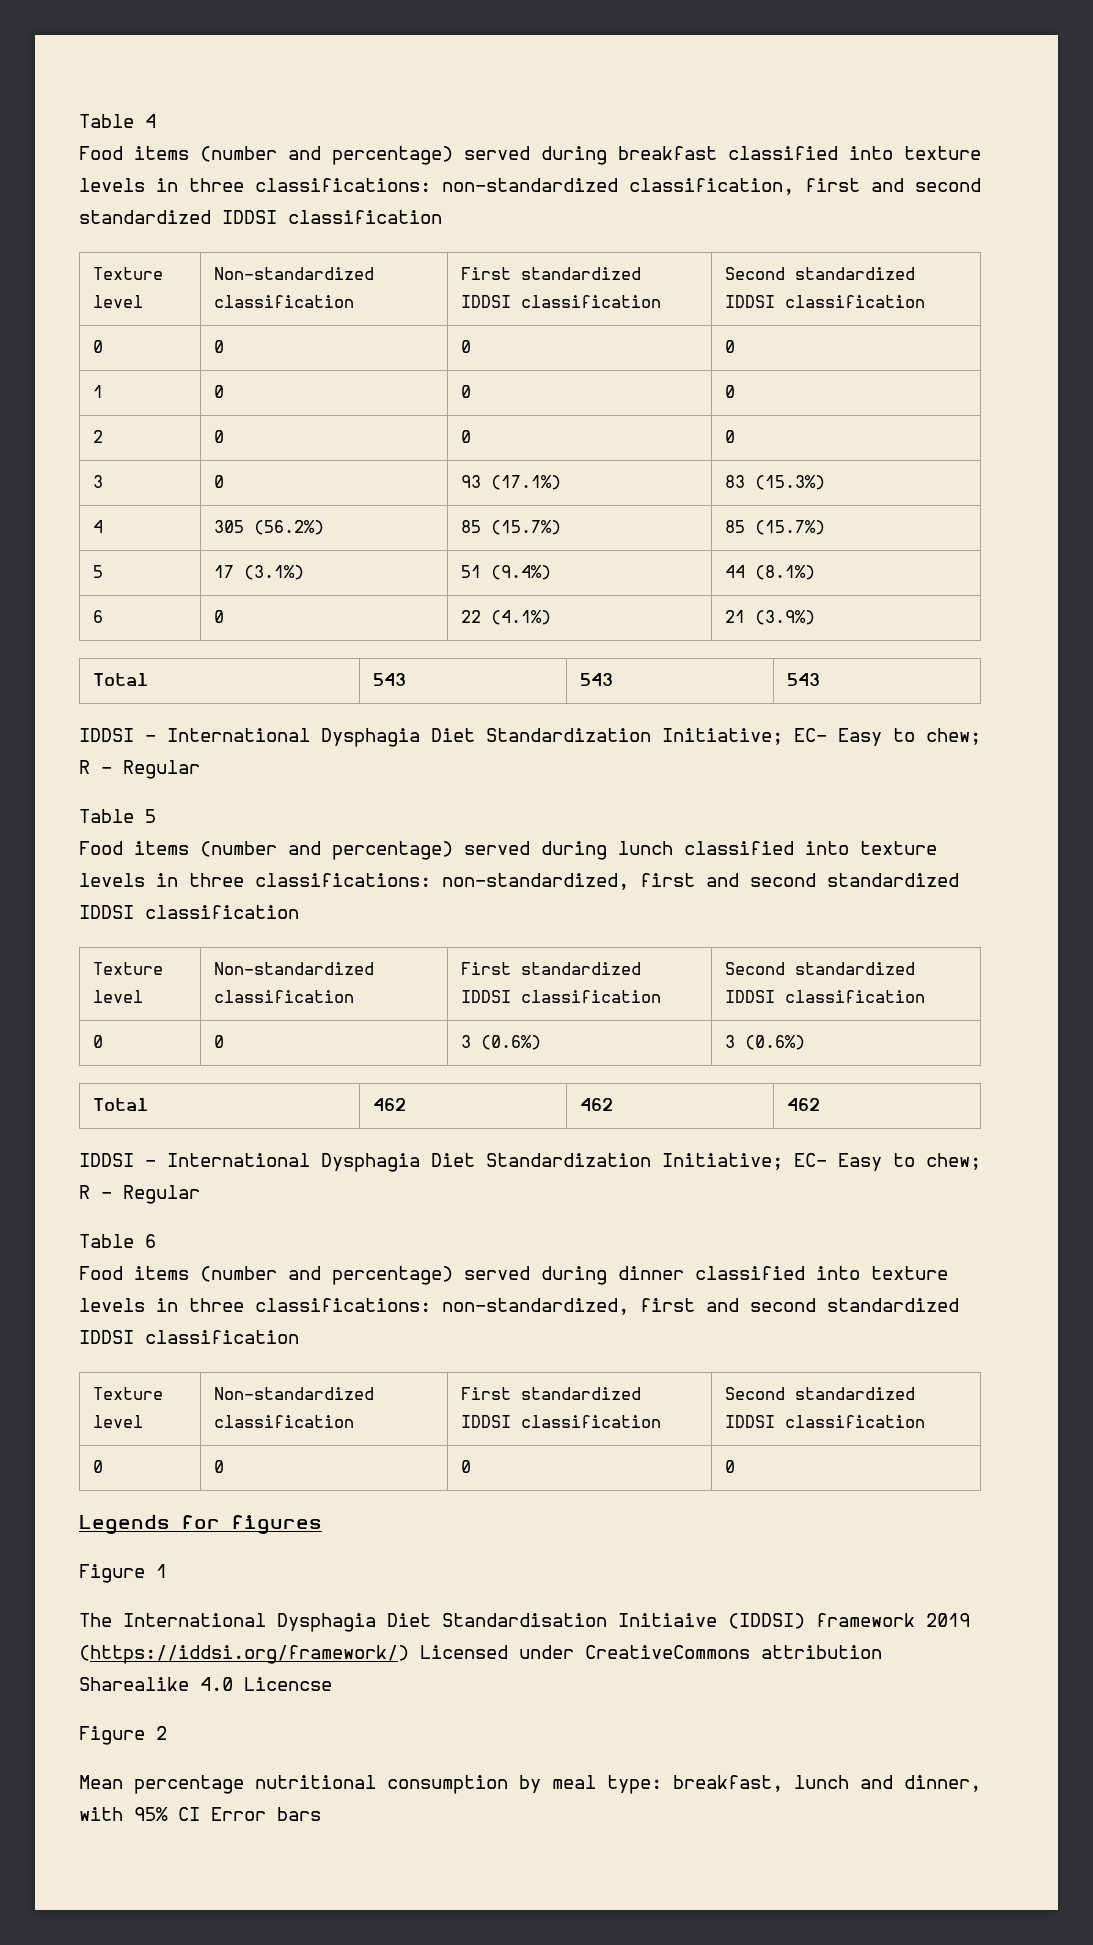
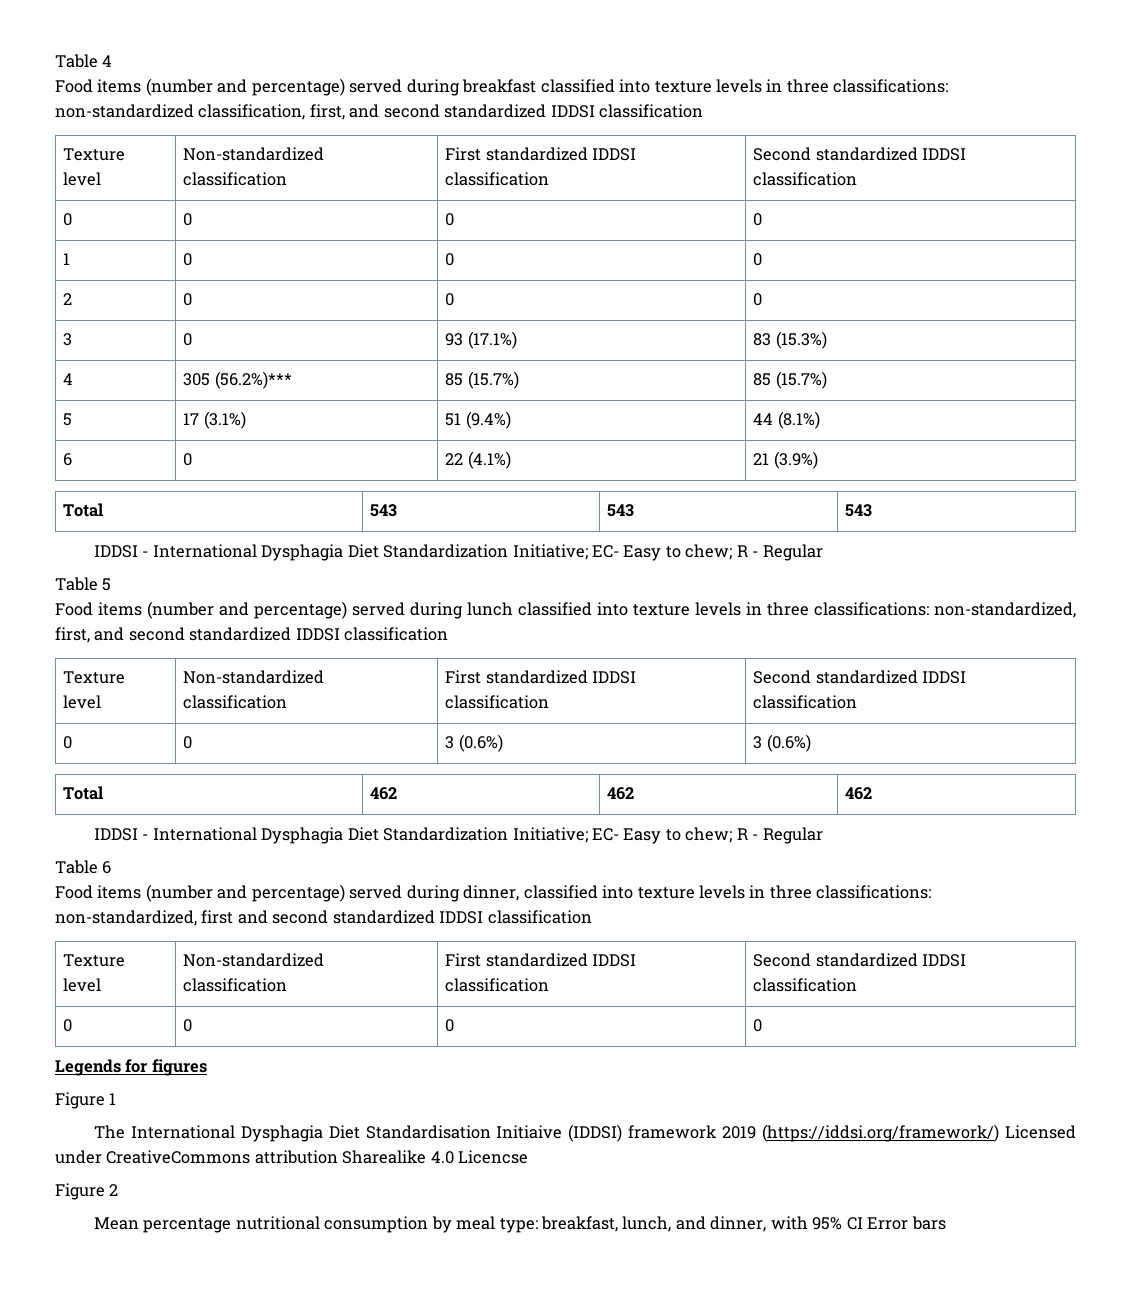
- Food items (number and percentage) served during breakfast classified into texture levels in three classifications: non-standardized classification, first and second standardized IDDSI classification
+ Food items (number and percentage) served during breakfast classified into texture levels in three classifications: non-standardized classification, first, and second standardized IDDSI classification
- 4 | 305 (56.2%) | 85 (15.7%) | 85 (15.7%)
+ 4 | 305 (56.2%)*** | 85 (15.7%) | 85 (15.7%)
- Food items (number and percentage) served during lunch classified into texture levels in three classifications: non-standardized, first and second standardized IDDSI classification
+ Food items (number and percentage) served during lunch classified into texture levels in three classifications: non-standardized, first, and second standardized IDDSI classification
- Food items (number and percentage) served during dinner classified into texture levels in three classifications: non-standardized, first and second standardized IDDSI classification
+ Food items (number and percentage) served during dinner, classified into texture levels in three classifications: non-standardized, first and second standardized IDDSI classification
- Mean percentage nutritional consumption by meal type: breakfast, lunch and dinner, with 95% CI Error bars
+ Mean percentage nutritional consumption by meal type: breakfast, lunch, and dinner, with 95% CI Error bars

